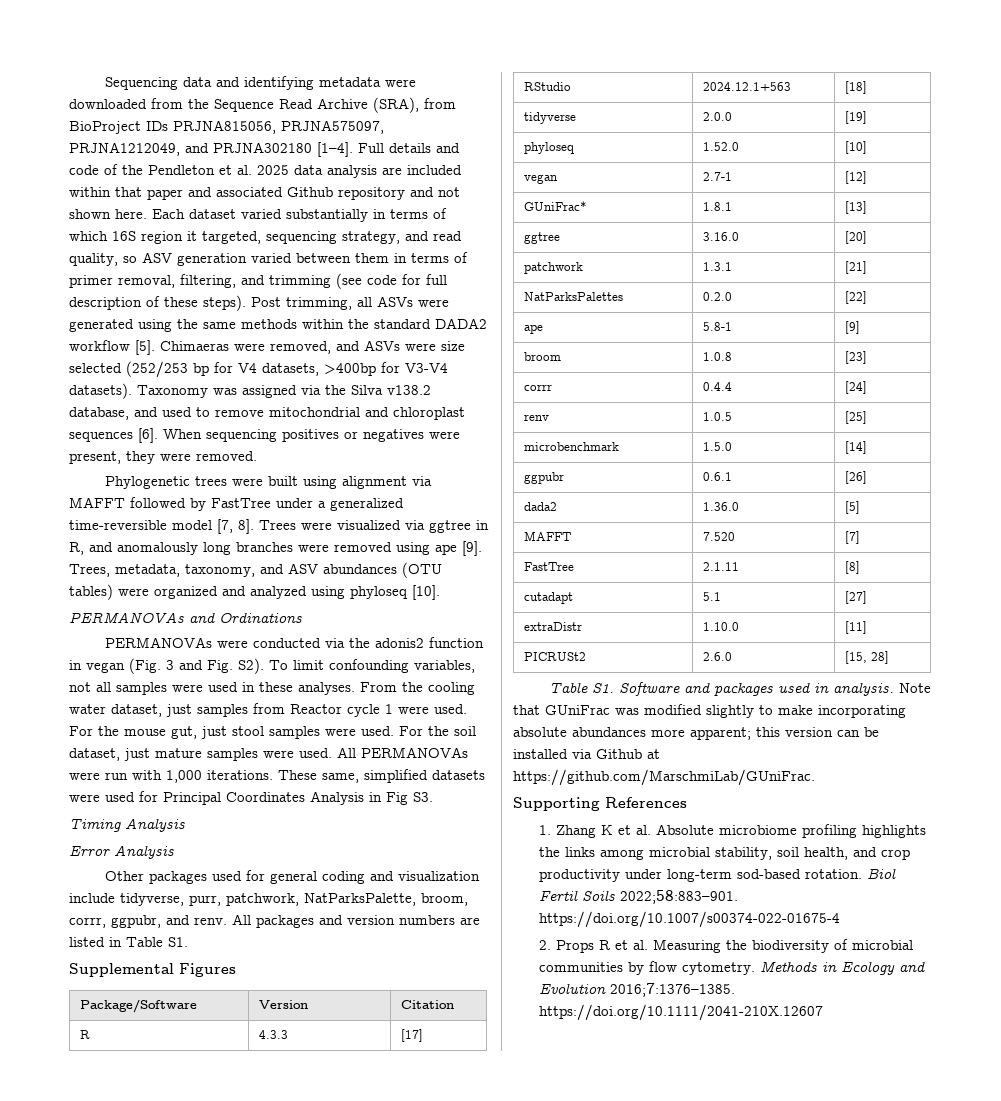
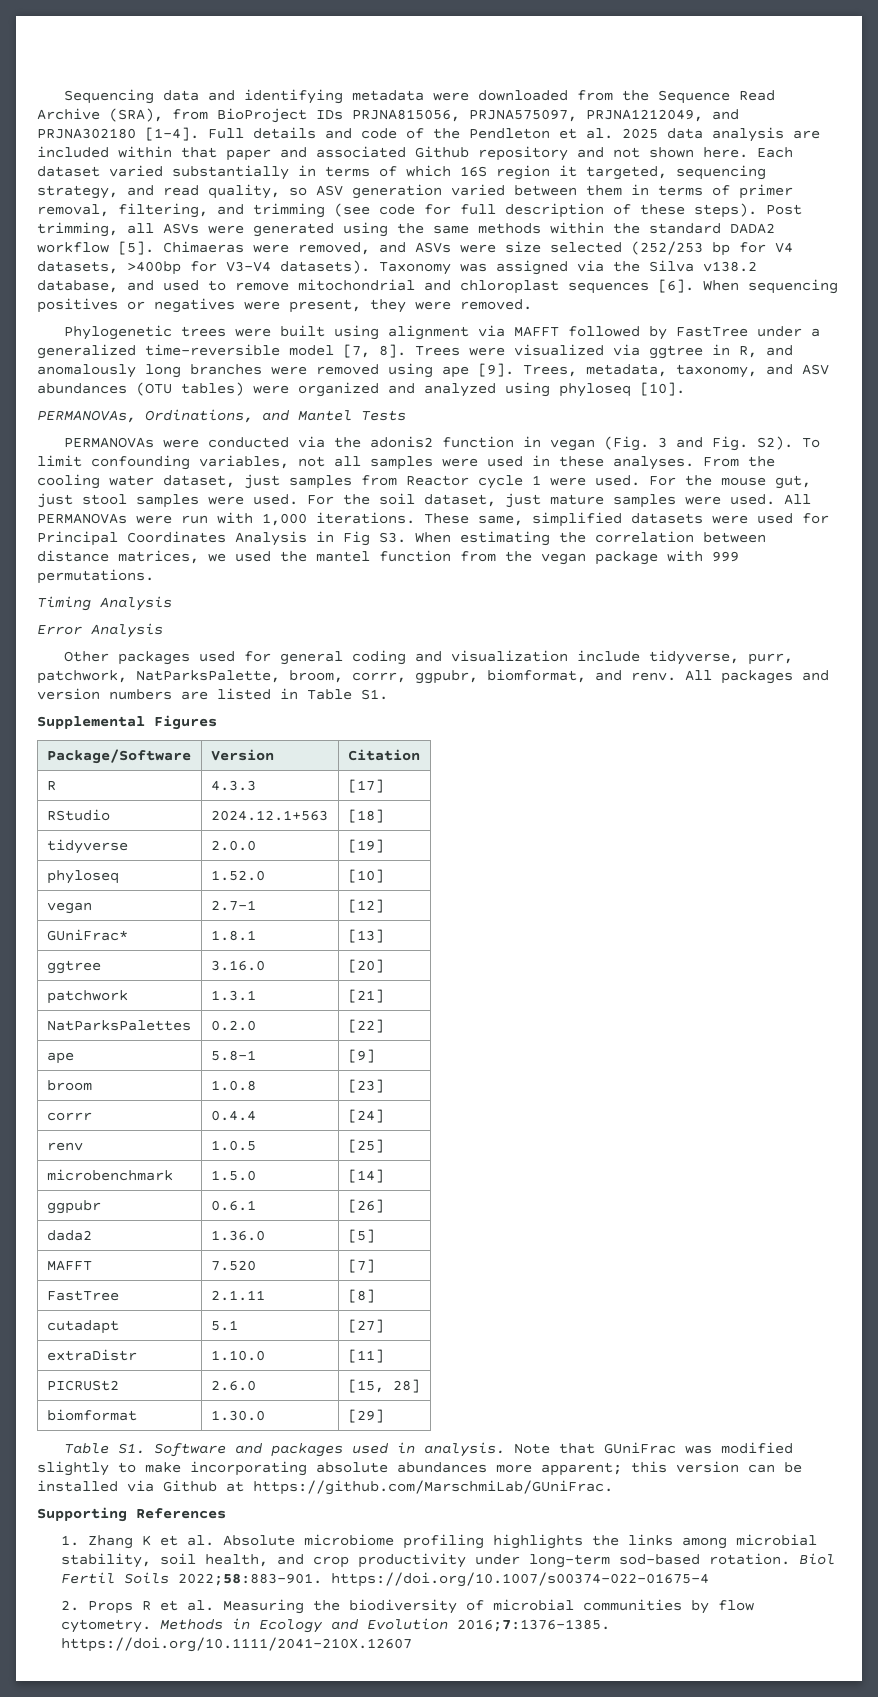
- PERMANOVAs and Ordinations
+ PERMANOVAs, Ordinations, and Mantel Tests
- These same, simplified datasets were used for Principal Coordinates Analysis in Fig S3.
+ These same, simplified datasets were used for Principal Coordinates Analysis in Fig S3. When estimating the correlation between distance matrices, we used the mantel function from the vegan package with 999 permutations.
- Other packages used for general coding and visualization include tidyverse, purr, patchwork, NatParksPalette, broom, corrr, ggpubr, and renv.
+ Other packages used for general coding and visualization include tidyverse, purr, patchwork, NatParksPalette, broom, corrr, ggpubr, biomformat, and renv.
+ biomformat | 1.30.0 | [29]

